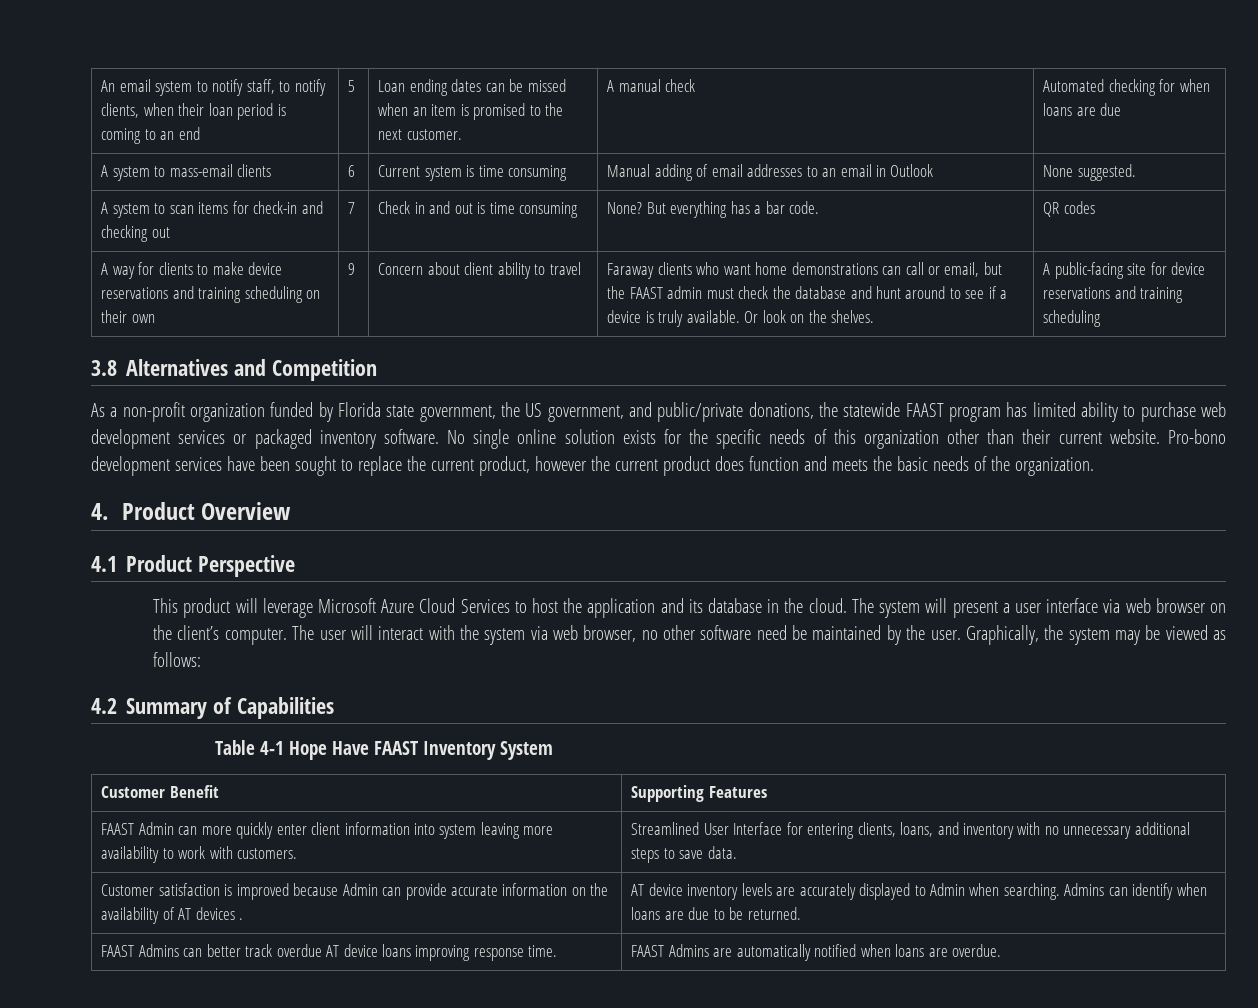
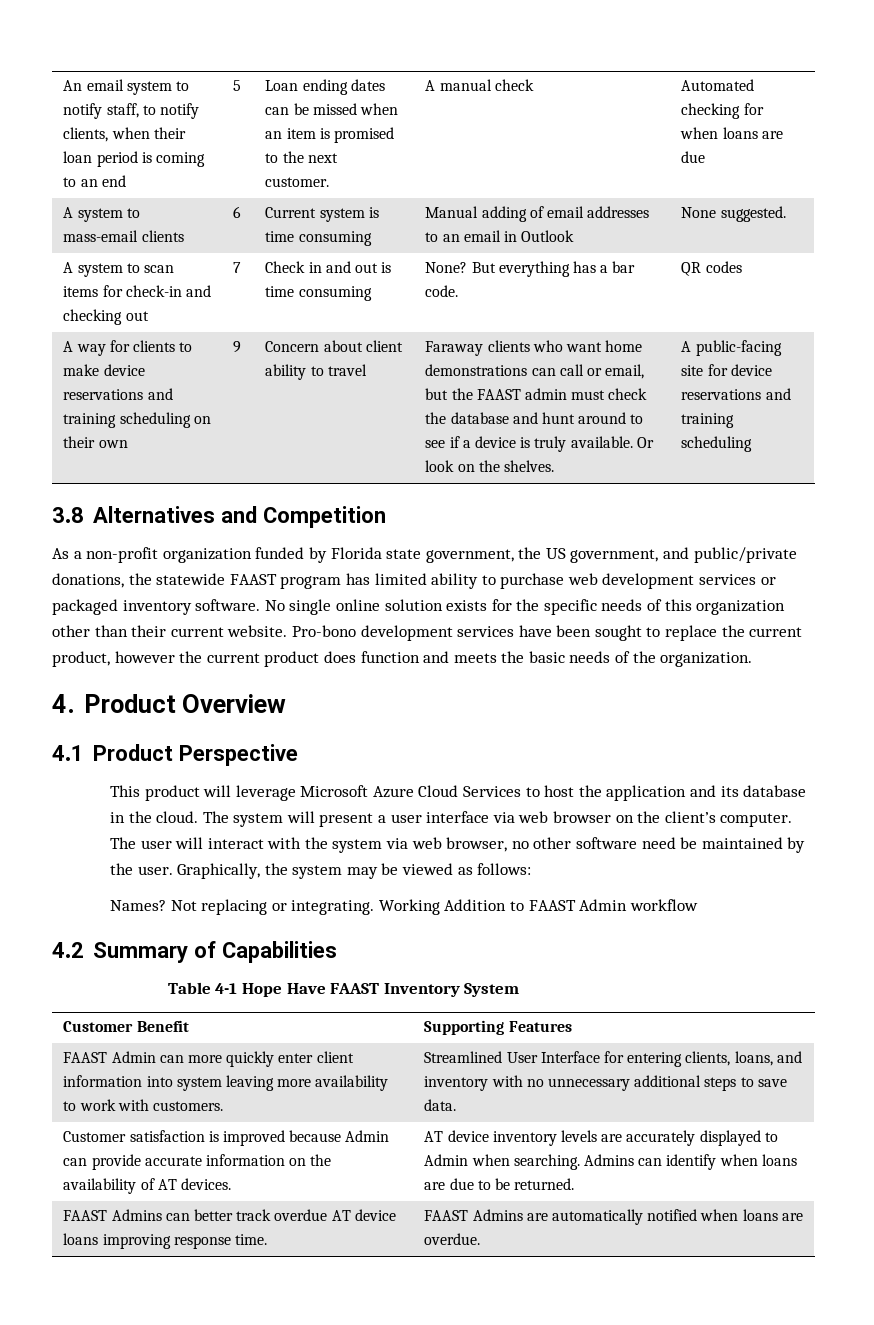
+ Names? Not replacing or integrating. Working Addition to FAAST Admin workflow
- Customer satisfaction is improved because Admin can provide accurate information on the availability of AT devices . | AT device inventory levels are accurately displayed to Admin when searching. Admins can identify when loans are due to be returned.
+ Customer satisfaction is improved because Admin can provide accurate information on the availability of AT devices. | AT device inventory levels are accurately displayed to Admin when searching. Admins can identify when loans are due to be returned.

